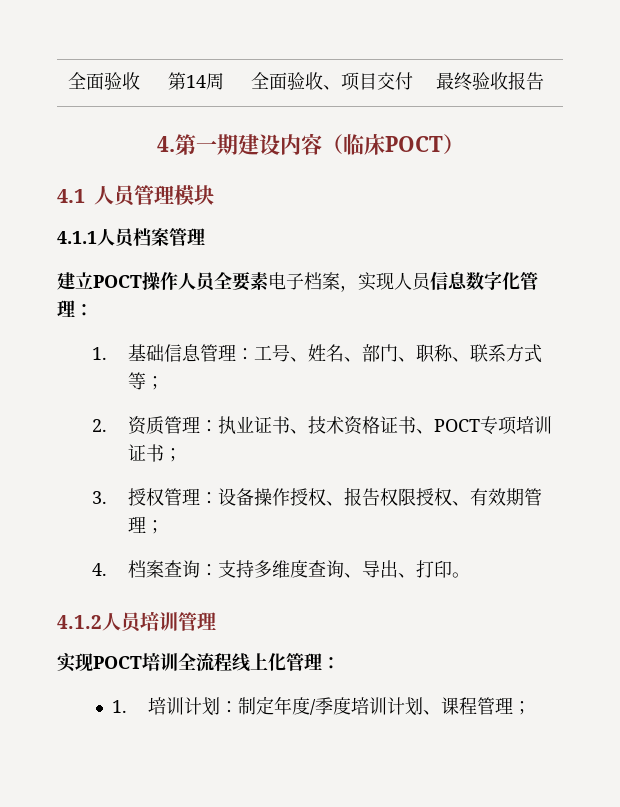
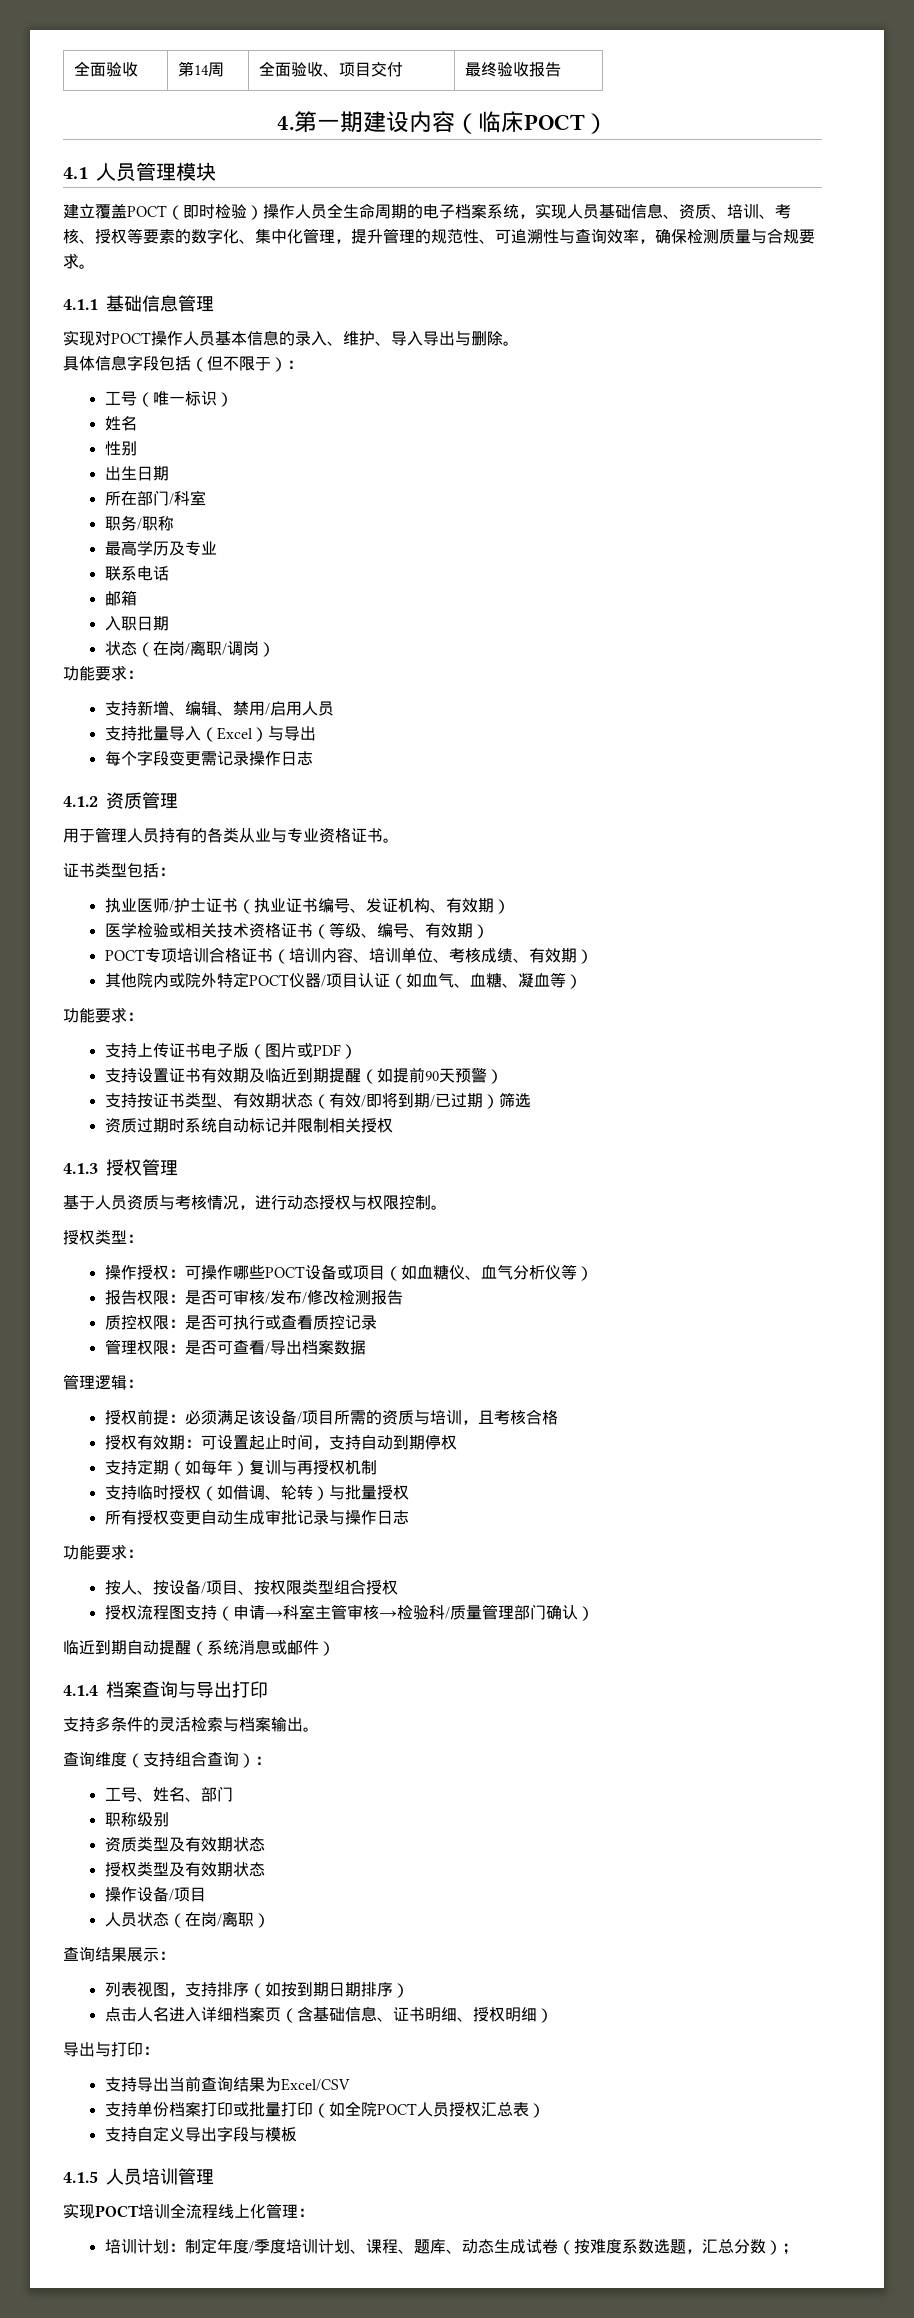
- 4.1.1人员档案管理
- 建立POCT操作人员全要素电子档案，实现人员信息数字化管理：
- 1.基础信息管理：工号、姓名、部门、职称、联系方式等；
- 2.资质管理：执业证书、技术资格证书、POCT专项培训证书；
- 3.授权管理：设备操作授权、报告权限授权、有效期管理；
- 4.档案查询：支持多维度查询、导出、打印。
- 4.1.2人员培训管理
+ 建立覆盖POCT（即时检验）操作人员全生命周期的电子档案系统，实现人员基础信息、资质、培训、考核、授权等要素的数字化、集中化管理，提升管理的规范性、可追溯性与查询效率，确保检测质量与合规要求。
+ 4.1.1基础信息管理
+ 实现对POCT操作人员基本信息的录入、维护、导入导出与删除。
+ 具体信息字段包括（但不限于）：
+ 工号（唯一标识）
+ 姓名
+ 性别
+ 出生日期
+ 所在部门/科室
+ 职务/职称
+ 最高学历及专业
+ 联系电话
+ 邮箱
+ 入职日期
+ 状态（在岗/离职/调岗）
+ 功能要求：
+ 支持新增、编辑、禁用/启用人员
+ 支持批量导入（Excel）与导出
+ 每个字段变更需记录操作日志
+ 4.1.2资质管理
+ 用于管理人员持有的各类从业与专业资格证书。
+ 证书类型包括：
+ 执业医师/护士证书（执业证书编号、发证机构、有效期）
+ 医学检验或相关技术资格证书（等级、编号、有效期）
+ POCT专项培训合格证书（培训内容、培训单位、考核成绩、有效期）
+ 其他院内或院外特定POCT仪器/项目认证（如血气、血糖、凝血等）
+ 功能要求：
+ 支持上传证书电子版（图片或PDF）
+ 支持设置证书有效期及临近到期提醒（如提前90天预警）
+ 支持按证书类型、有效期状态（有效/即将到期/已过期）筛选
+ 资质过期时系统自动标记并限制相关授权
+ 4.1.3授权管理
+ 基于人员资质与考核情况，进行动态授权与权限控制。
+ 授权类型：
+ 操作授权：可操作哪些POCT设备或项目（如血糖仪、血气分析仪等）
+ 报告权限：是否可审核/发布/修改检测报告
+ 质控权限：是否可执行或查看质控记录
+ 管理权限：是否可查看/导出档案数据
+ 管理逻辑：
+ 授权前提：必须满足该设备/项目所需的资质与培训，且考核合格
+ 授权有效期：可设置起止时间，支持自动到期停权
+ 支持定期（如每年）复训与再授权机制
+ 支持临时授权（如借调、轮转）与批量授权
+ 所有授权变更自动生成审批记录与操作日志
+ 功能要求：
+ 按人、按设备/项目、按权限类型组合授权
+ 授权流程图支持（申请→科室主管审核→检验科/质量管理部门确认）
+ 临近到期自动提醒（系统消息或邮件）
+ 4.1.4档案查询与导出打印
+ 支持多条件的灵活检索与档案输出。
+ 查询维度（支持组合查询）：
+ 工号、姓名、部门
+ 职称级别
+ 资质类型及有效期状态
+ 授权类型及有效期状态
+ 操作设备/项目
+ 人员状态（在岗/离职）
+ 查询结果展示：
+ 列表视图，支持排序（如按到期日期排序）
+ 点击人名进入详细档案页（含基础信息、证书明细、授权明细）
+ 导出与打印：
+ 支持导出当前查询结果为Excel/CSV
+ 支持单份档案打印或批量打印（如全院POCT人员授权汇总表）
+ 支持自定义导出字段与模板
+ 4.1.5人员培训管理
- 1.培训计划：制定年度/季度培训计划、课程管理；
+ 培训计划：制定年度/季度培训计划、课程、题库、动态生成试卷（按难度系数选题，汇总分数）；

